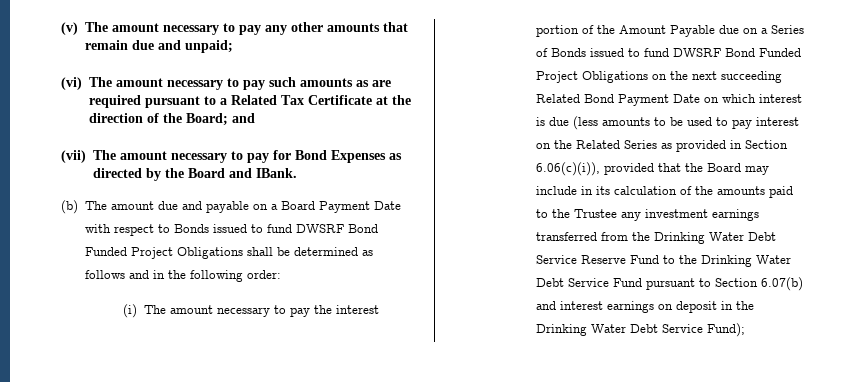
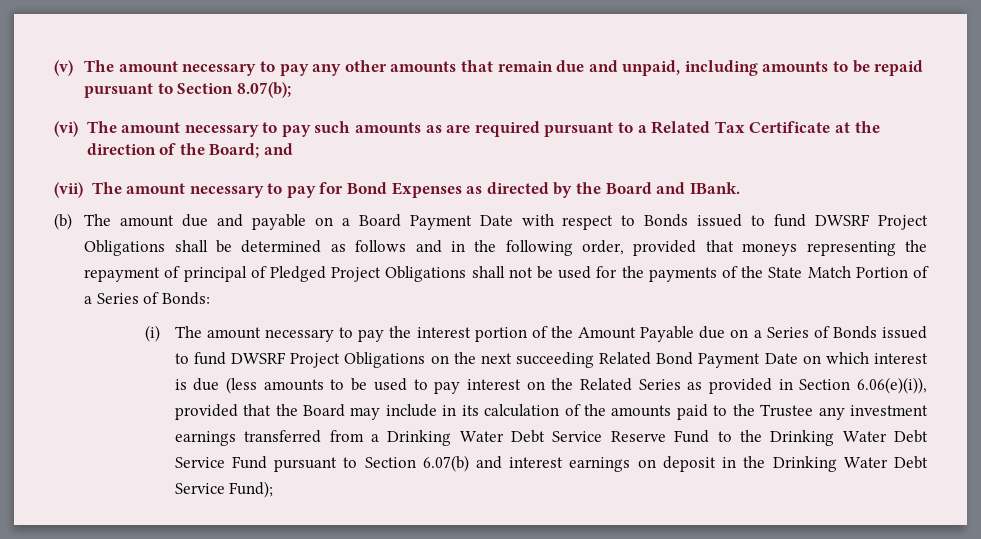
- (v) The amount necessary to pay any other amounts that remain due and unpaid;
+ (v) The amount necessary to pay any other amounts that remain due and unpaid, including amounts to be repaid pursuant to Section 8.07(b);
- (b) The amount due and payable on a Board Payment Date with respect to Bonds issued to fund DWSRF Bond Funded Project Obligations shall be determined as follows and in the following order:
+ (b) The amount due and payable on a Board Payment Date with respect to Bonds issued to fund DWSRF Project Obligations shall be determined as follows and in the following order, provided that moneys representing the repayment of principal of Pledged Project Obligations shall not be used for the payments of the State Match Portion of a Series of Bonds:
- (i) The amount necessary to pay the interest portion of the Amount Payable due on a Series of Bonds issued to fund DWSRF Bond Funded Project Obligations on the next succeeding Related Bond Payment Date on which interest is due (less amounts to be used to pay interest on the Related Series as provided in Section 6.06(c)(i)), provided that the Board may include in its calculation of the amounts paid to the Trustee any investment earnings transferred from the Drinking Water Debt Service Reserve Fund to the Drinking Water Debt Service Fund pursuant to Section 6.07(b) and interest earnings on deposit in the Drinking Water Debt Service Fund);
+ (i) The amount necessary to pay the interest portion of the Amount Payable due on a Series of Bonds issued to fund DWSRF Project Obligations on the next succeeding Related Bond Payment Date on which interest is due (less amounts to be used to pay interest on the Related Series as provided in Section 6.06(e)(i)), provided that the Board may include in its calculation of the amounts paid to the Trustee any investment earnings transferred from a Drinking Water Debt Service Reserve Fund to the Drinking Water Debt Service Fund pursuant to Section 6.07(b) and interest earnings on deposit in the Drinking Water Debt Service Fund);

